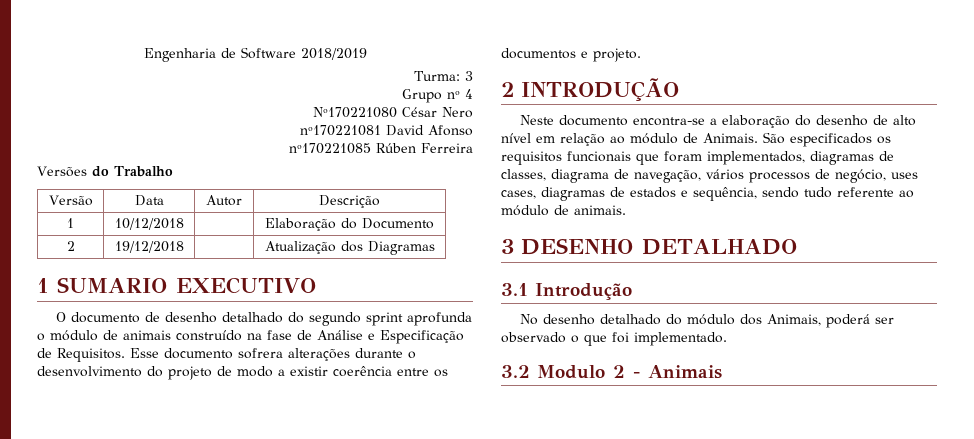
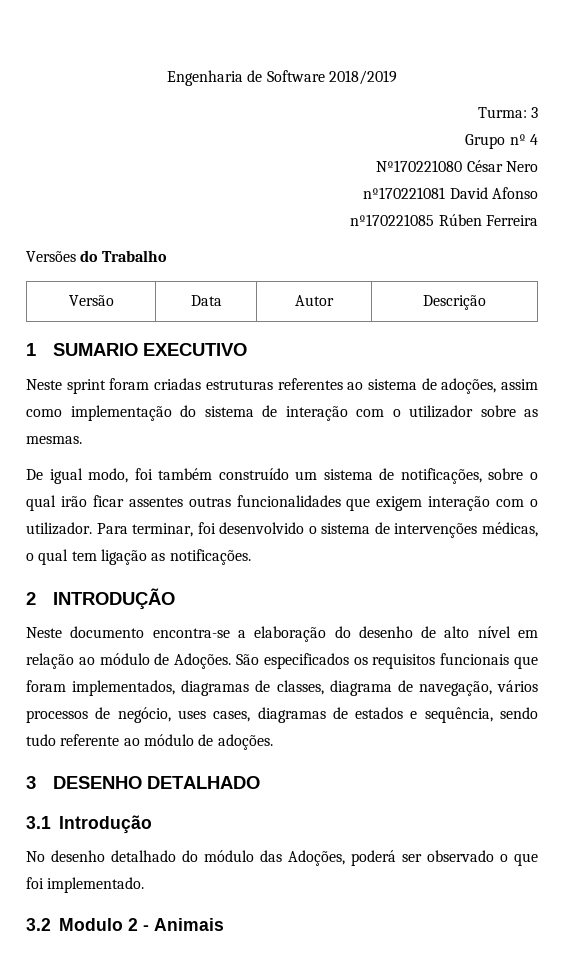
- 1 | 10/12/2018 | | Elaboração do Documento
- 2 | 19/12/2018 | | Atualização dos Diagramas
  1 SUMARIO EXECUTIVO
- O documento de desenho detalhado do segundo sprint aprofunda o módulo de animais construído na fase de Análise e Especificação de Requisitos. Esse documento sofrera alterações durante o desenvolvimento do projeto de modo a existir coerência entre os documentos e projeto.
+ Neste sprint foram criadas estruturas referentes ao sistema de adoções, assim como implementação do sistema de interação com o utilizador sobre as mesmas.
+ De igual modo, foi também construído um sistema de notificações, sobre o qual irão ficar assentes outras funcionalidades que exigem interação com o utilizador. Para terminar, foi desenvolvido o sistema de intervenções médicas, o qual tem ligação as notificações.
- Neste documento encontra-se a elaboração do desenho de alto nível em relação ao módulo de Animais.
+ Neste documento encontra-se a elaboração do desenho de alto nível em relação ao módulo de Adoções.
- São especificados os requisitos funcionais que foram implementados, diagramas de classes, diagrama de navegação, vários processos de negócio, uses cases, diagramas de estados e sequência, sendo tudo referente ao módulo de animais.
+ São especificados os requisitos funcionais que foram implementados, diagramas de classes, diagrama de navegação, vários processos de negócio, uses cases, diagramas de estados e sequência, sendo tudo referente ao módulo de adoções.
- No desenho detalhado do módulo dos Animais, poderá ser observado o que foi implementado.
+ No desenho detalhado do módulo das Adoções, poderá ser observado o que foi implementado.

